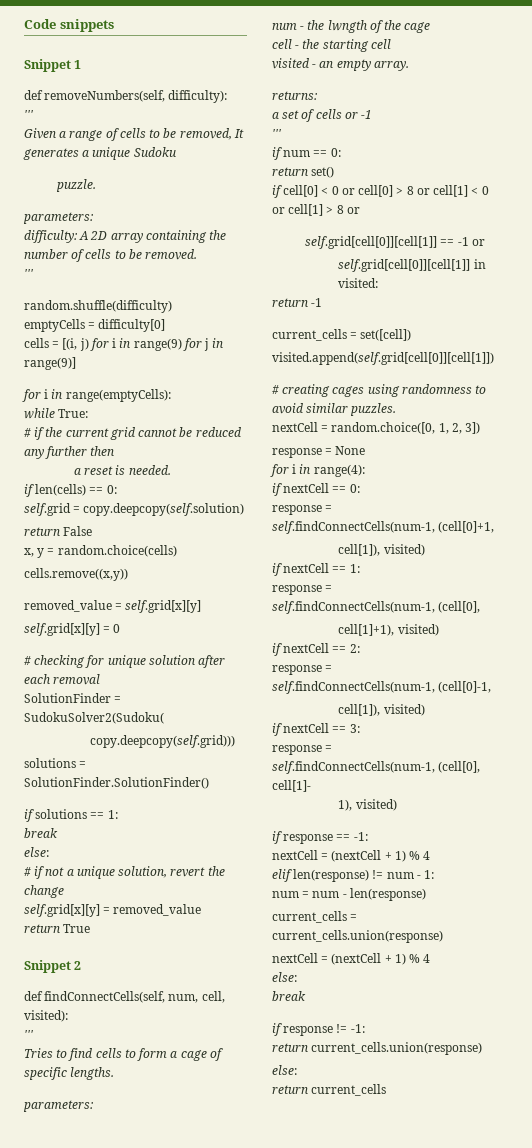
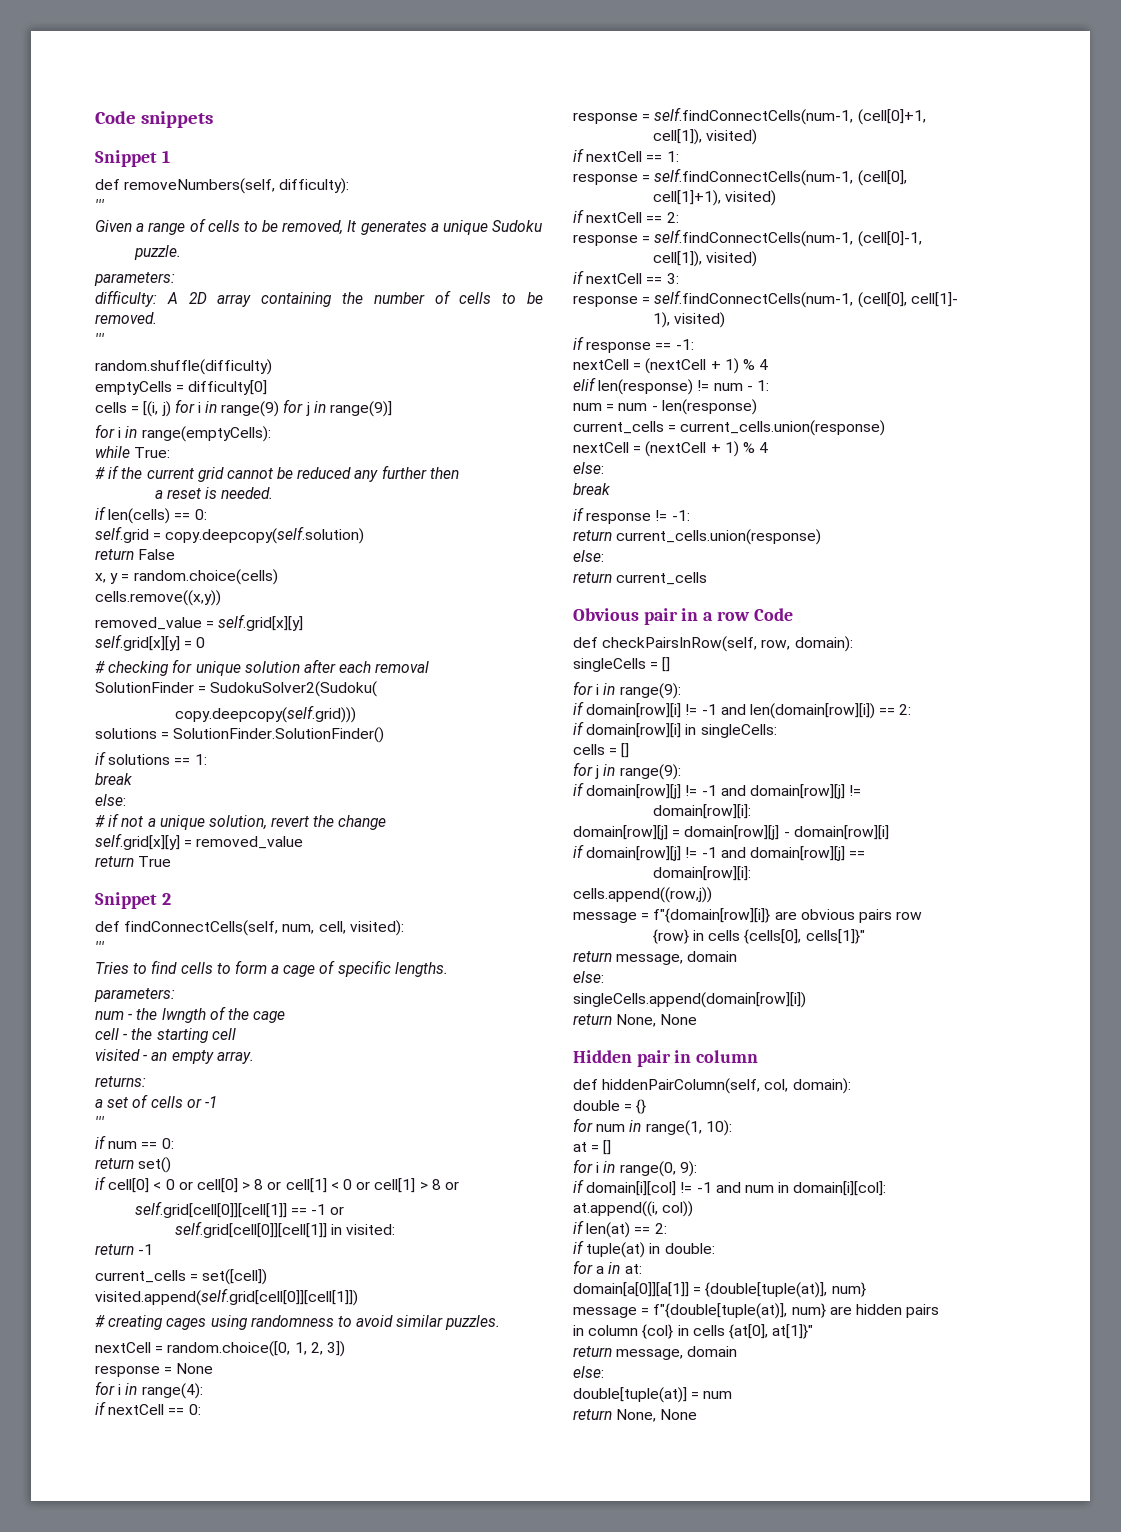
+ Obvious pair in a row Code
+ def checkPairsInRow(self, row, domain):
+ singleCells = []
+ for i in range(9):
+ if domain[row][i] != -1 and len(domain[row][i]) == 2:
+ if domain[row][i] in singleCells:
+ cells = []
+ for j in range(9):
+ if domain[row][j] != -1 and domain[row][j] !=
+ domain[row][i]:
+ domain[row][j] = domain[row][j] - domain[row][i]
+ if domain[row][j] != -1 and domain[row][j] ==
+ domain[row][i]:
+ cells.append((row,j))
+ message = f"{domain[row][i]} are obvious pairs row
+ {row} in cells {cells[0], cells[1]}"
+ return message, domain
+ else:
+ singleCells.append(domain[row][i])
+ return None, None
+ Hidden pair in column
+ def hiddenPairColumn(self, col, domain):
+ double = {}
+ for num in range(1, 10):
+ at = []
+ for i in range(0, 9):
+ if domain[i][col] != -1 and num in domain[i][col]:
+ at.append((i, col))
+ if len(at) == 2:
+ if tuple(at) in double:
+ for a in at:
+ domain[a[0]][a[1]] = {double[tuple(at)], num}
+ message = f"{double[tuple(at)], num} are hidden pairs
+ in column {col} in cells {at[0], at[1]}"
+ return message, domain
+ else:
+ double[tuple(at)] = num
+ return None, None

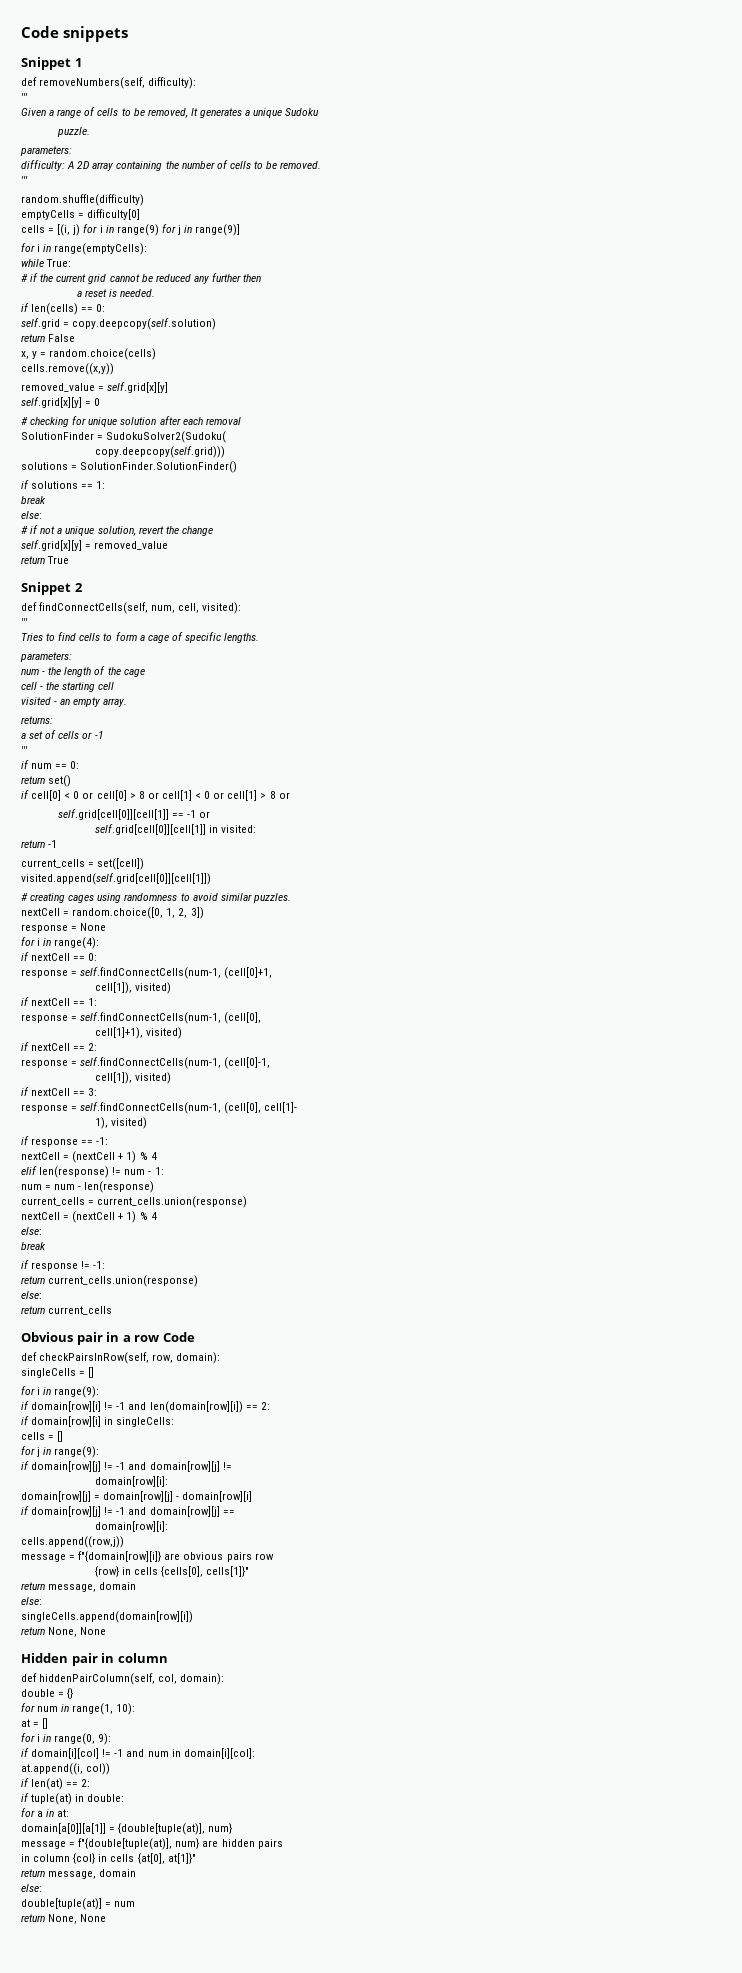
- num - the lwngth of the cage
+ num - the length of the cage

